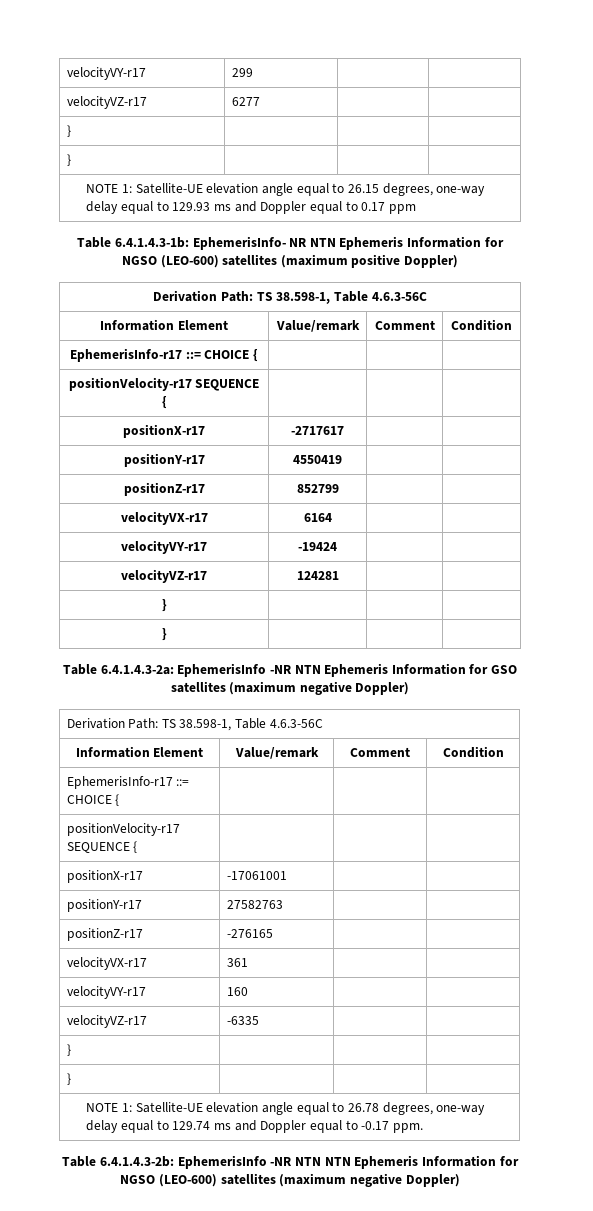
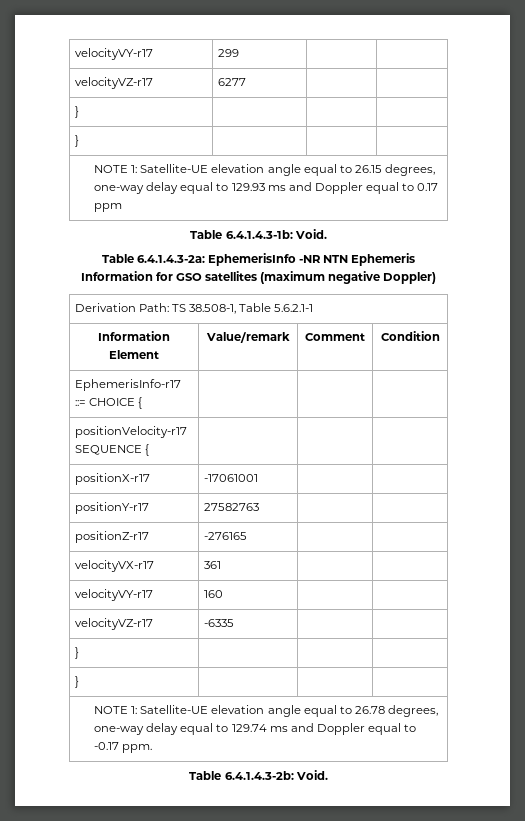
- Table 6.4.1.4.3-1b: EphemerisInfo- NR NTN Ephemeris Information for NGSO (LEO-600) satellites (maximum positive Doppler)
- Derivation Path: TS 38.598-1, Table 4.6.3-56C
- Information Element | Value/remark | Comment | Condition
- EphemerisInfo-r17 ::= CHOICE { | | |
- positionVelocity-r17 SEQUENCE { | | |
- positionX-r17 | -2717617 | |
- positionY-r17 | 4550419 | |
- positionZ-r17 | 852799 | |
- velocityVX-r17 | 6164 | |
- velocityVY-r17 | -19424 | |
- velocityVZ-r17 | 124281 | |
- } | | |
- } | | |
+ Table 6.4.1.4.3-1b: Void.
  Table 6.4.1.4.3-2a: EphemerisInfo -NR NTN Ephemeris Information for GSO satellites (maximum negative Doppler)
- Derivation Path: TS 38.598-1, Table 4.6.3-56C
+ Derivation Path: TS 38.508-1, Table 5.6.2.1-1
- Table 6.4.1.4.3-2b: EphemerisInfo -NR NTN NTN Ephemeris Information for NGSO (LEO-600) satellites (maximum negative Doppler)
+ Table 6.4.1.4.3-2b: Void.

